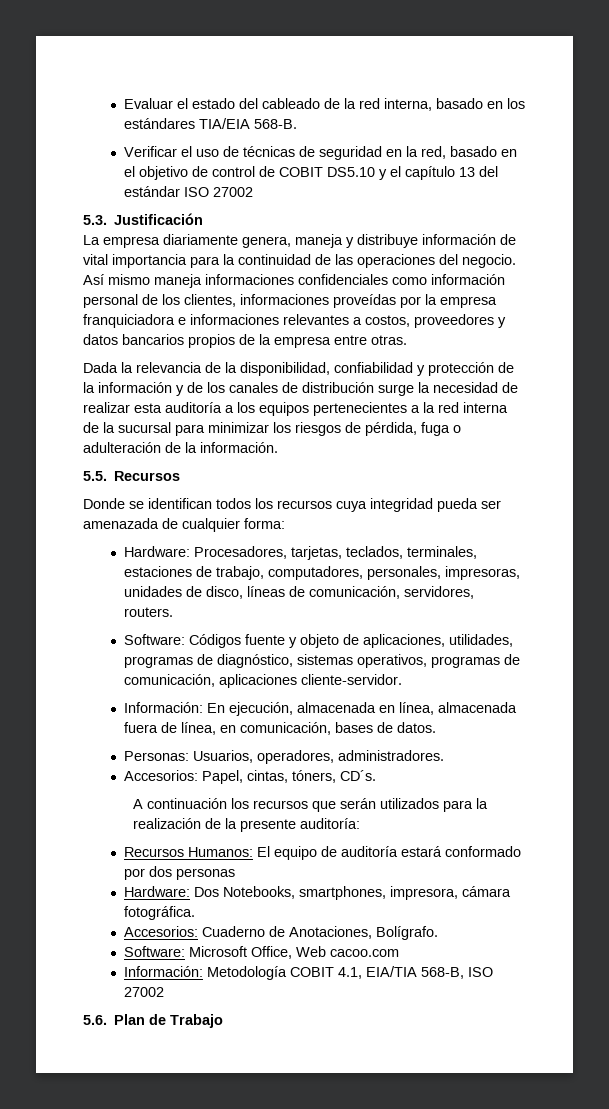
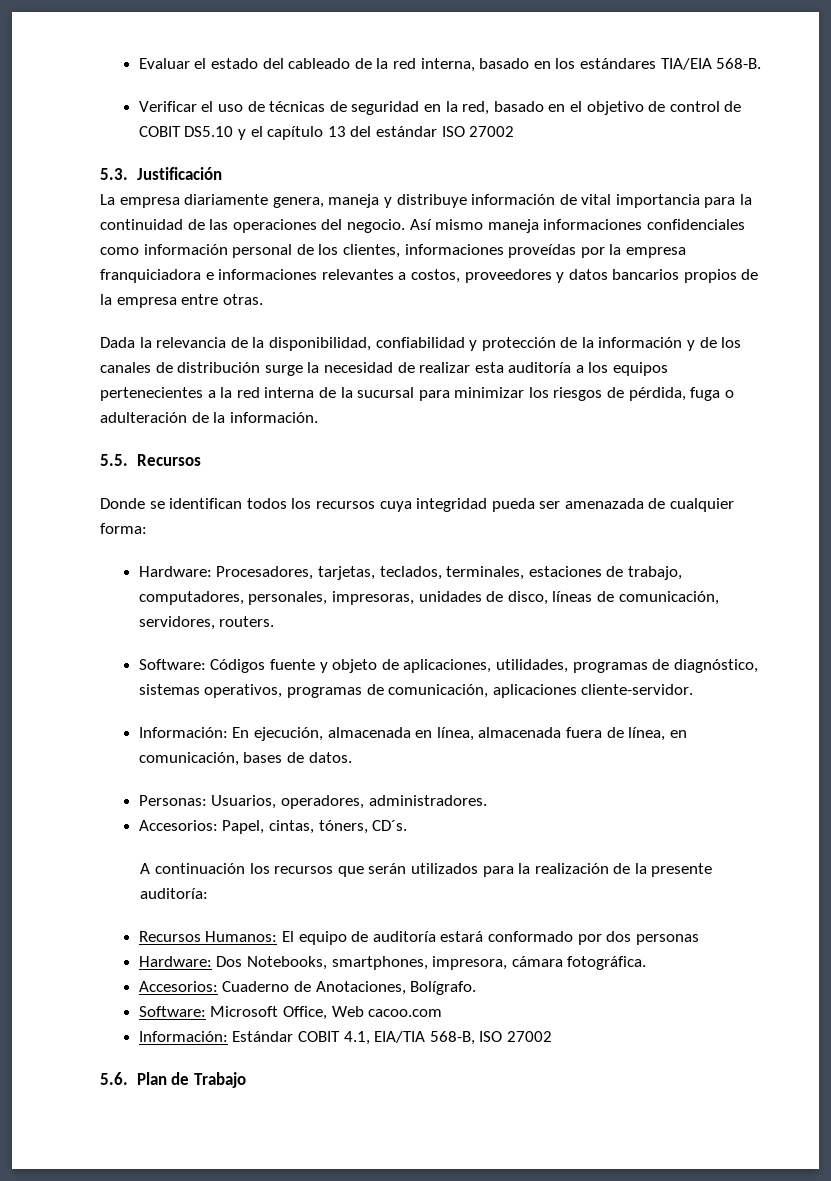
- Información: Metodología COBIT 4.1, EIA/TIA 568-B, ISO 27002
+ Información: Estándar COBIT 4.1, EIA/TIA 568-B, ISO 27002

